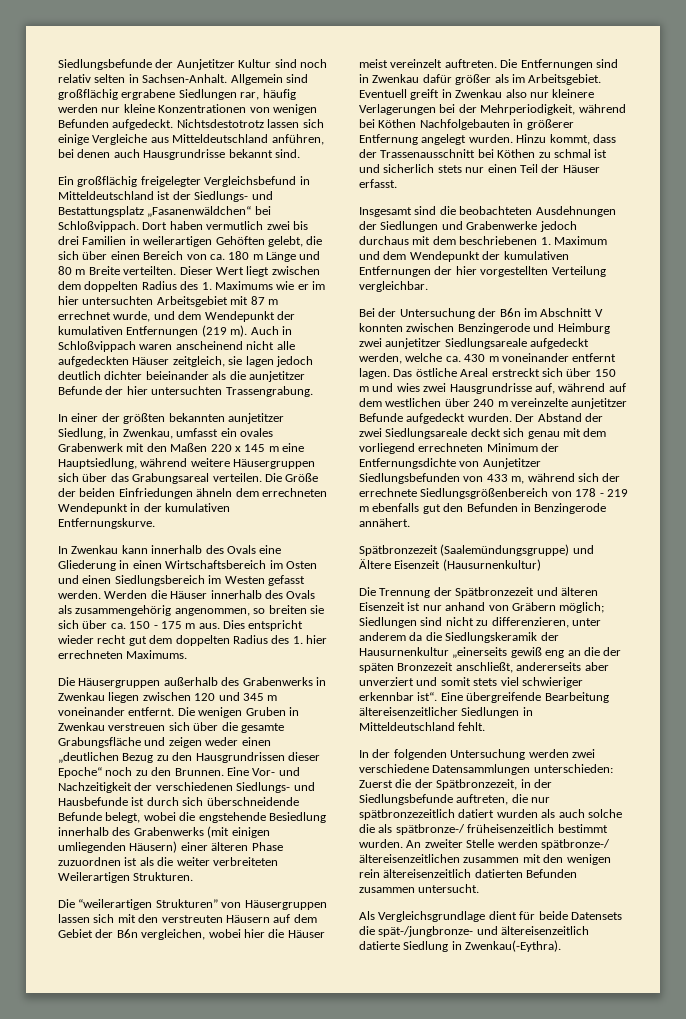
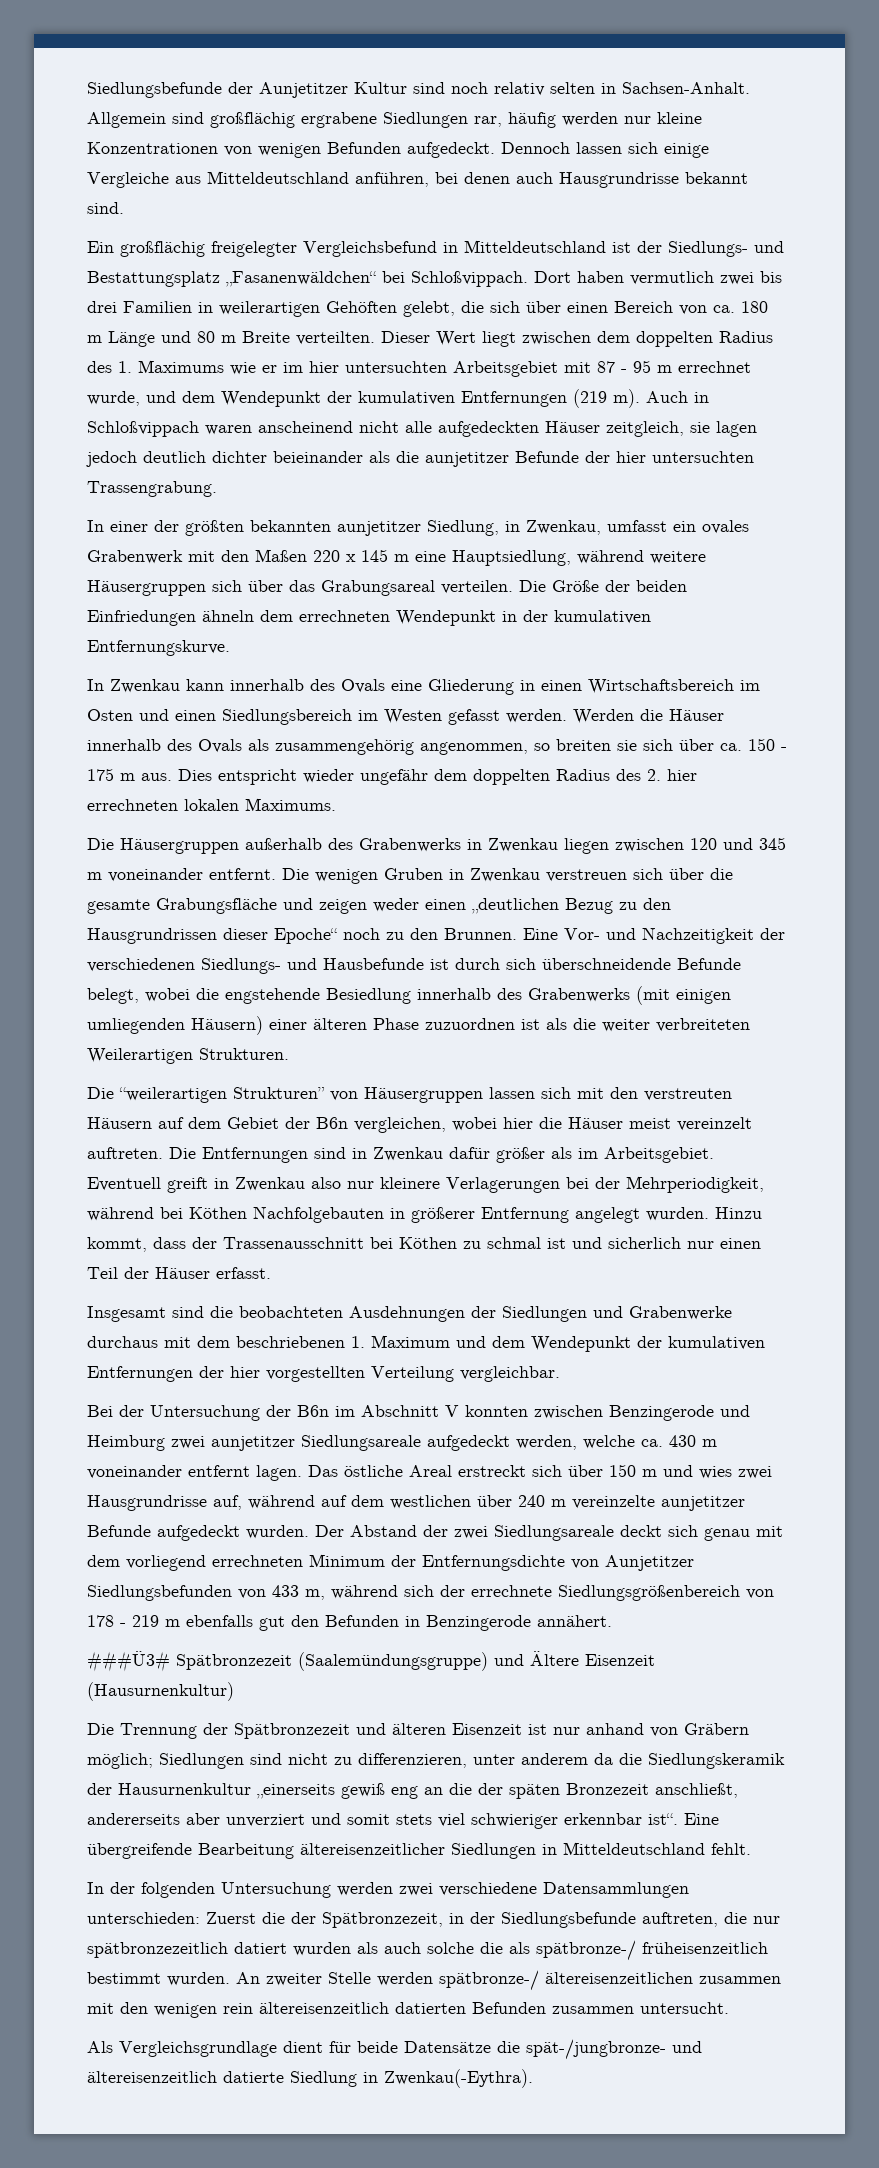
- Nichtsdestotrotz lassen sich einige Vergleiche aus Mitteldeutschland anführen, bei denen auch Hausgrundrisse bekannt sind.
+ Dennoch lassen sich einige Vergleiche aus Mitteldeutschland anführen, bei denen auch Hausgrundrisse bekannt sind.
- Dieser Wert liegt zwischen dem doppelten Radius des 1. Maximums wie er im hier untersuchten Arbeitsgebiet mit 87 m errechnet wurde, und dem Wendepunkt der kumulativen Entfernungen (219 m).
+ Dieser Wert liegt zwischen dem doppelten Radius des 1. Maximums wie er im hier untersuchten Arbeitsgebiet mit 87 - 95 m errechnet wurde, und dem Wendepunkt der kumulativen Entfernungen (219 m).
- Dies entspricht wieder recht gut dem doppelten Radius des 1. hier errechneten Maximums.
+ Dies entspricht wieder ungefähr dem doppelten Radius des 2. hier errechneten lokalen Maximums.
- Hinzu kommt, dass der Trassenausschnitt bei Köthen zu schmal ist und sicherlich stets nur einen Teil der Häuser erfasst.
+ Hinzu kommt, dass der Trassenausschnitt bei Köthen zu schmal ist und sicherlich nur einen Teil der Häuser erfasst.
- Insgesamt sind die beobachteten Ausdehnungen der Siedlungen und Grabenwerke jedoch durchaus mit dem beschriebenen 1. Maximum und dem Wendepunkt der kumulativen Entfernungen der hier vorgestellten Verteilung vergleichbar.
+ Insgesamt sind die beobachteten Ausdehnungen der Siedlungen und Grabenwerke durchaus mit dem beschriebenen 1. Maximum und dem Wendepunkt der kumulativen Entfernungen der hier vorgestellten Verteilung vergleichbar.
- Spätbronzezeit (Saalemündungsgruppe) und Ältere Eisenzeit (Hausurnenkultur)
+ ###Ü3# Spätbronzezeit (Saalemündungsgruppe) und Ältere Eisenzeit (Hausurnenkultur)
- Als Vergleichsgrundlage dient für beide Datensets die spät-/jungbronze- und ältereisenzeitlich datierte Siedlung in Zwenkau(-Eythra).
+ Als Vergleichsgrundlage dient für beide Datensätze die spät-/jungbronze- und ältereisenzeitlich datierte Siedlung in Zwenkau(-Eythra).

